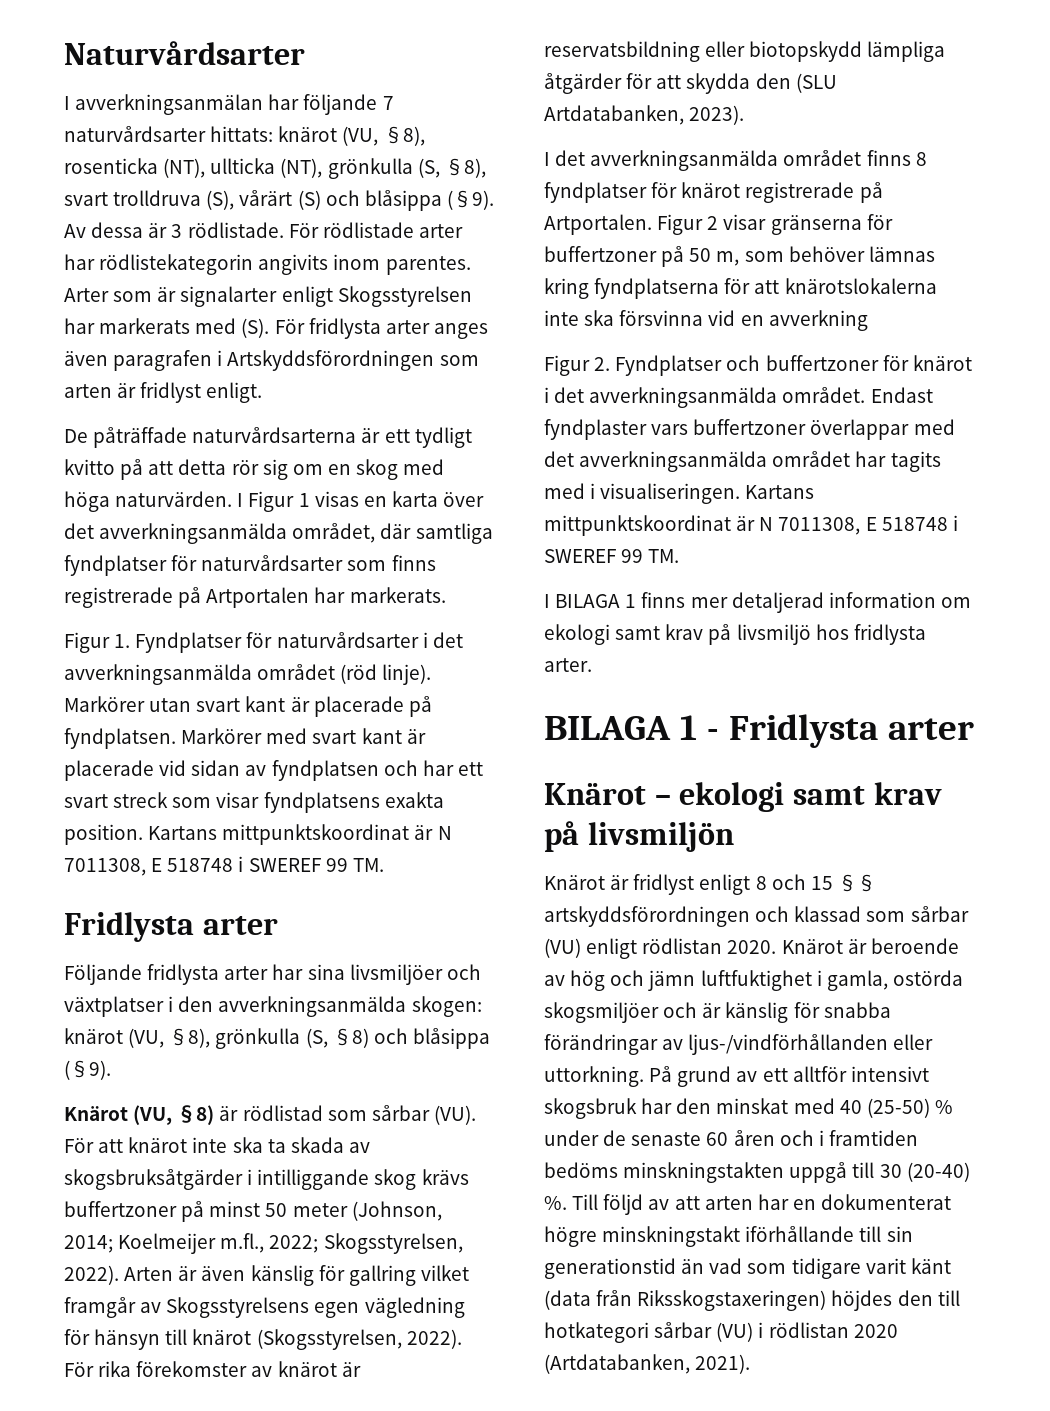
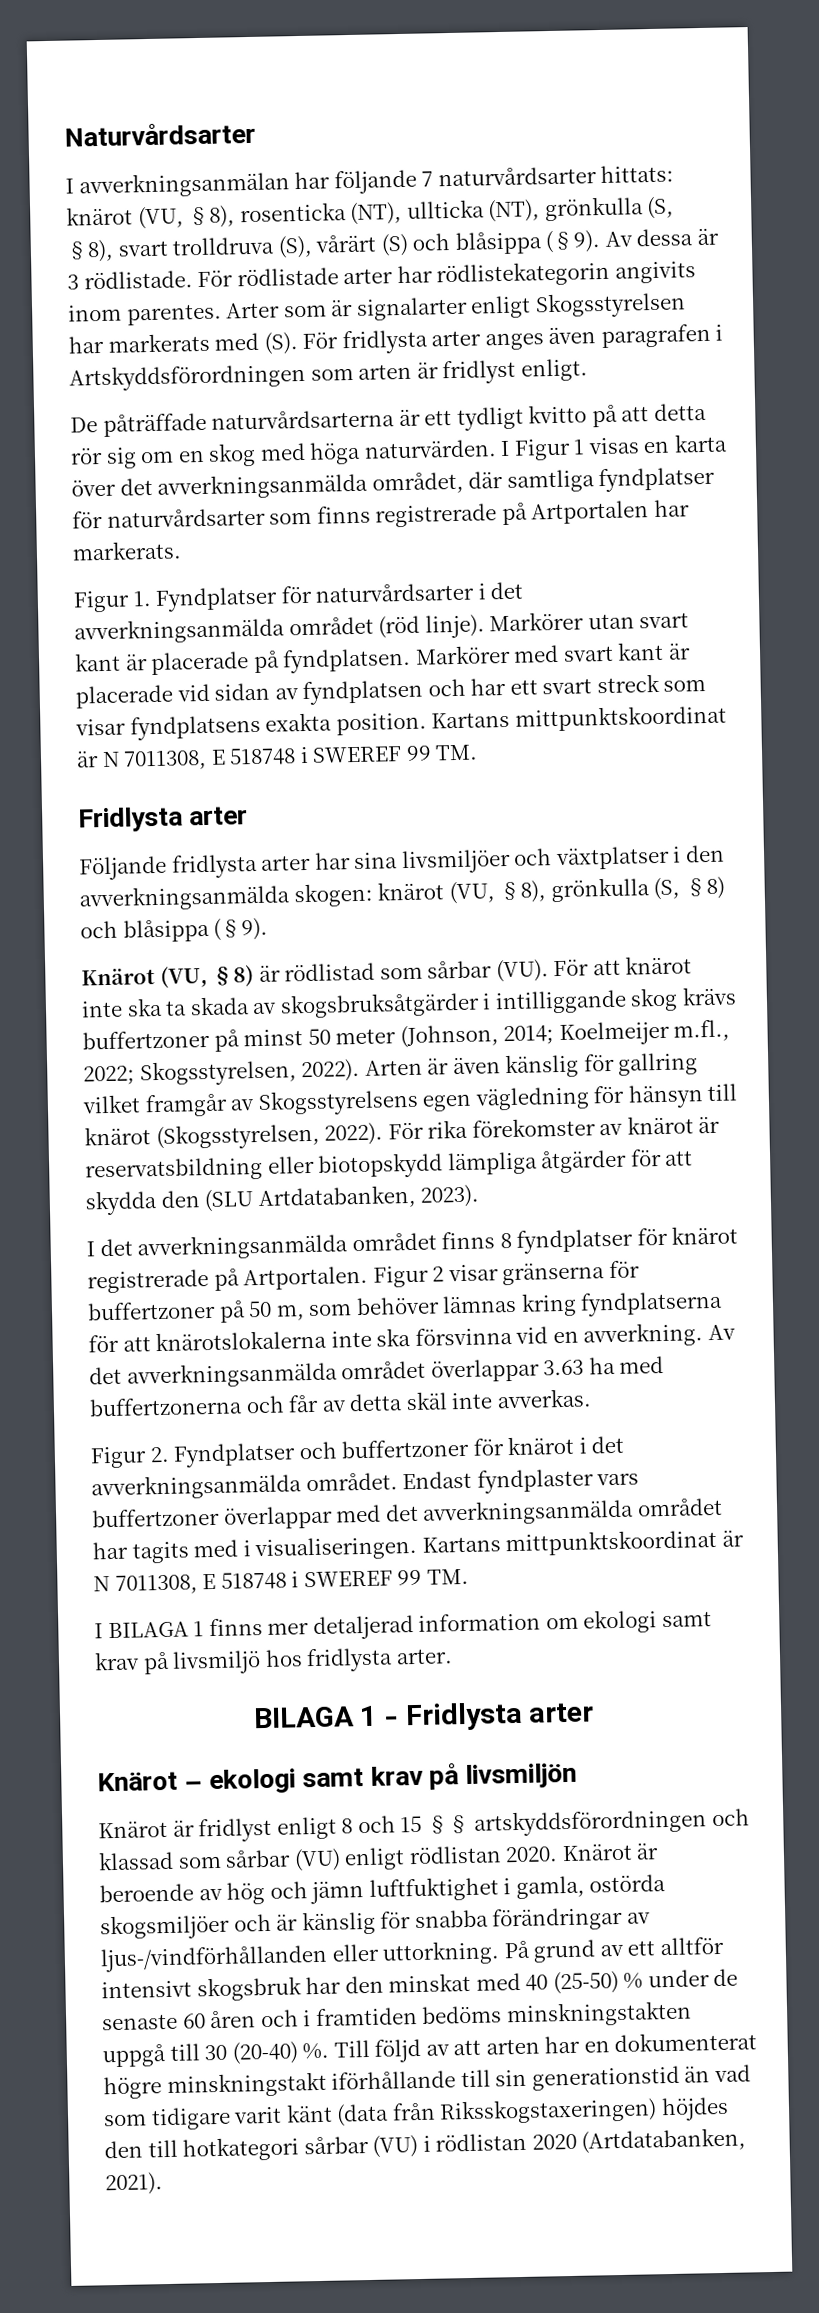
- Figur 2 visar gränserna för buffertzoner på 50 m, som behöver lämnas kring fyndplatserna för att knärotslokalerna inte ska försvinna vid en avverkning
+ Figur 2 visar gränserna för buffertzoner på 50 m, som behöver lämnas kring fyndplatserna för att knärotslokalerna inte ska försvinna vid en avverkning. Av det avverkningsanmälda området överlappar 3.63 ha med buffertzonerna och får av detta skäl inte avverkas.

